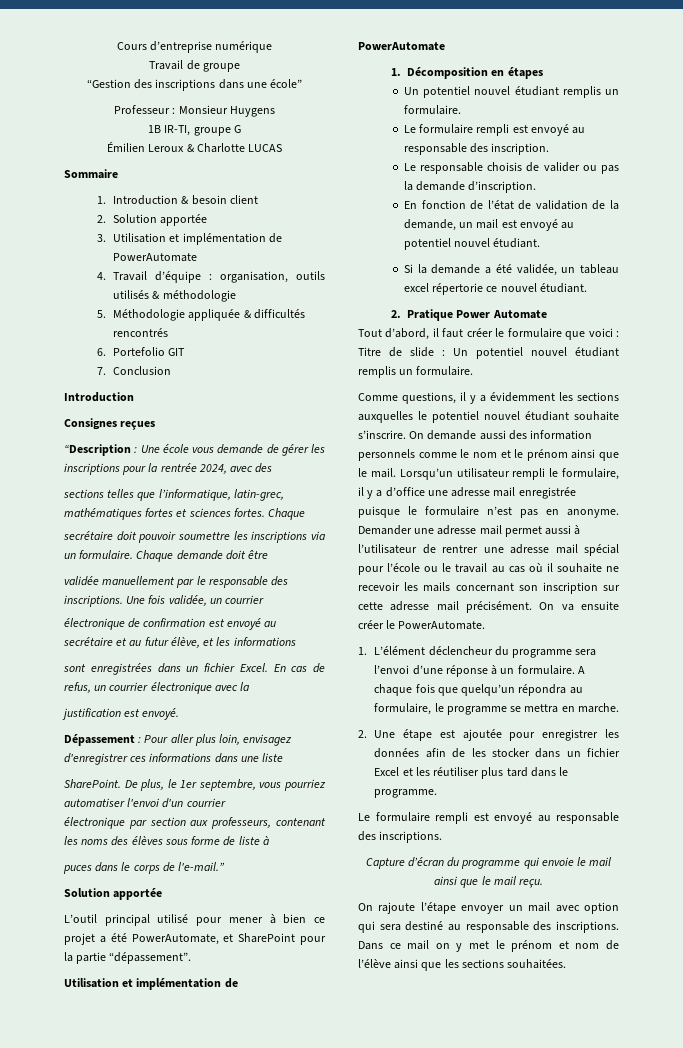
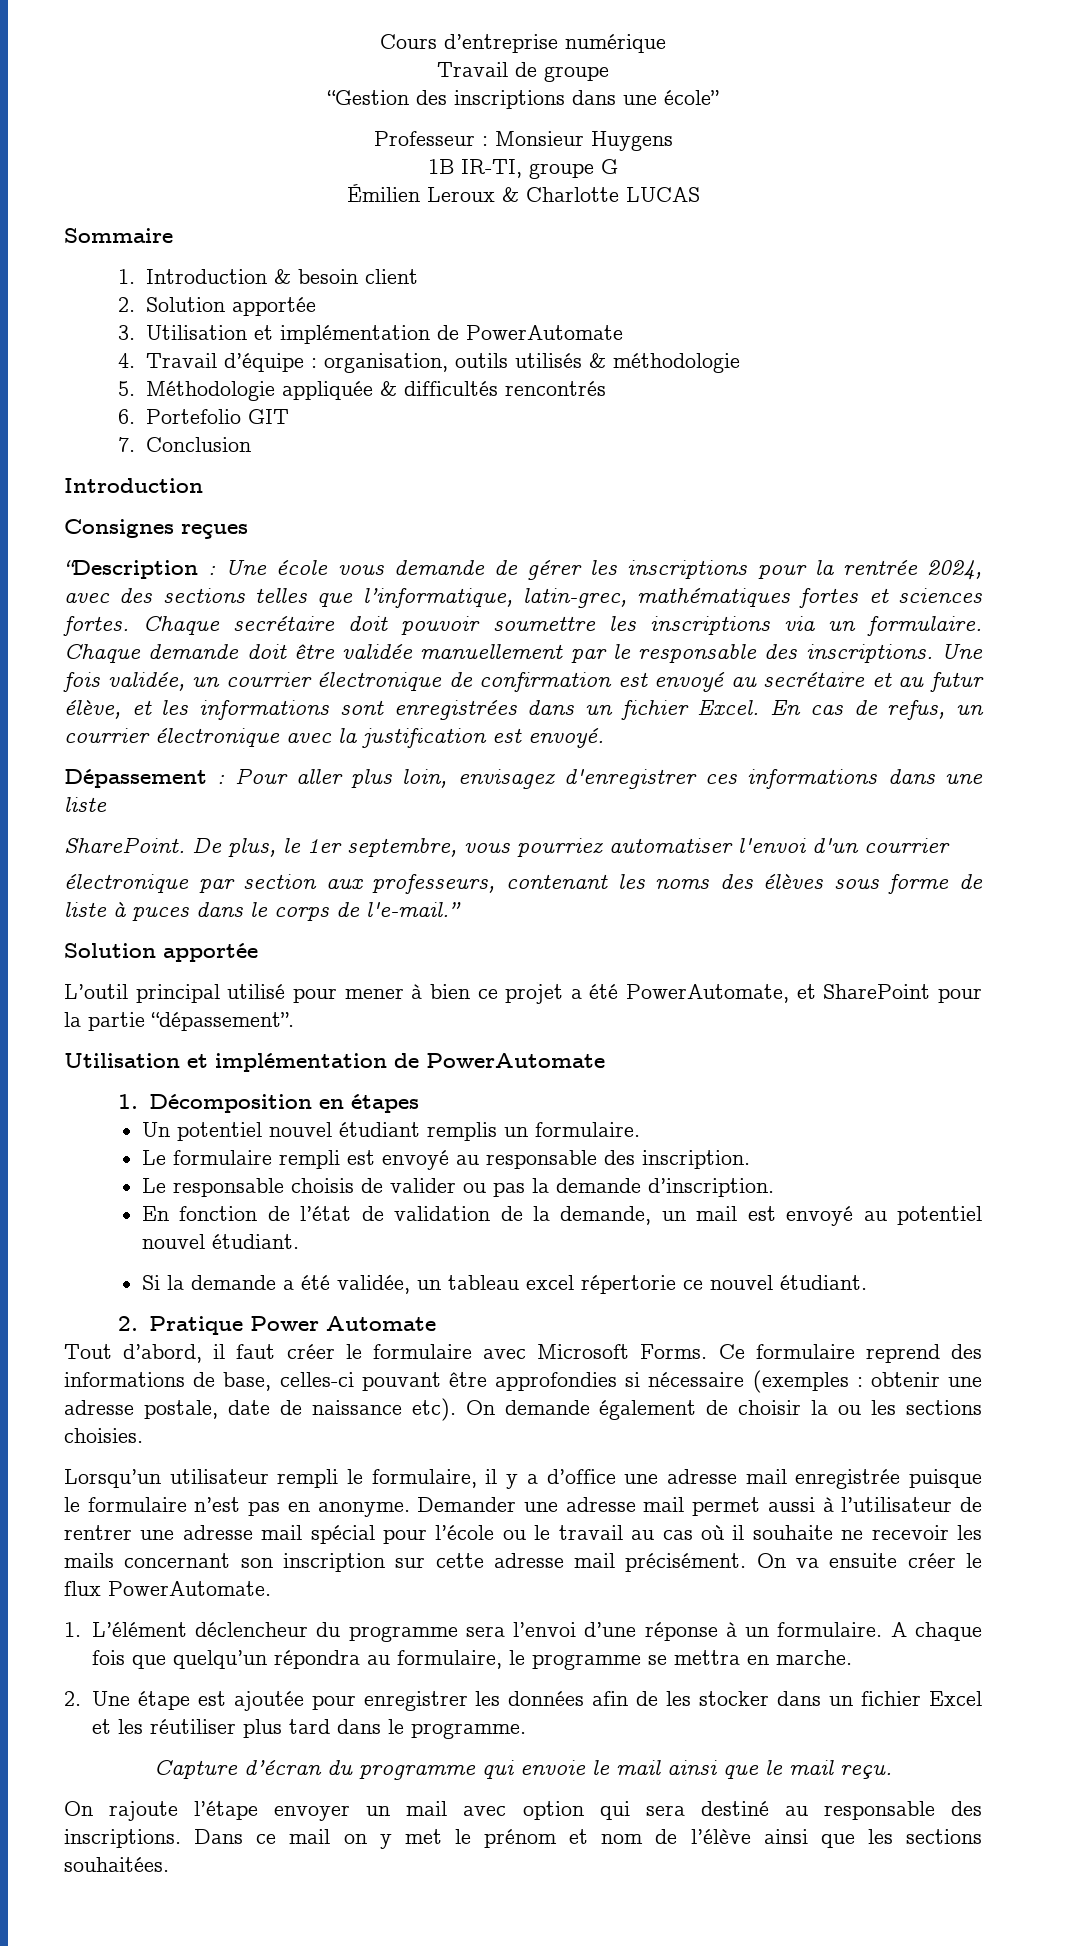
- “Description : Une école vous demande de gérer les inscriptions pour la rentrée 2024, avec des
- sections telles que l’informatique, latin-grec, mathématiques fortes et sciences fortes. Chaque
- secrétaire doit pouvoir soumettre les inscriptions via un formulaire.
+ “Description : Une école vous demande de gérer les inscriptions pour la rentrée 2024, avec des sections telles que l’informatique, latin-grec, mathématiques fortes et sciences fortes. Chaque secrétaire doit pouvoir soumettre les inscriptions via un formulaire.
- Chaque demande doit être
- validée manuellement par le responsable des inscriptions.
+ Chaque demande doit être validée manuellement par le responsable des inscriptions.
- Une fois validée, un courrier
- électronique de confirmation est envoyé au secrétaire et au futur élève, et les informations
- sont enregistrées dans un fichier Excel.
+ Une fois validée, un courrier électronique de confirmation est envoyé au secrétaire et au futur élève, et les informations sont enregistrées dans un fichier Excel.
- En cas de refus, un courrier électronique avec la
- justification est envoyé.
+ En cas de refus, un courrier électronique avec la justification est envoyé.
- électronique par section aux professeurs, contenant les noms des élèves sous forme de liste à
- puces dans le corps de l'e-mail.”
+ électronique par section aux professeurs, contenant les noms des élèves sous forme de liste à puces dans le corps de l'e-mail.”
- Tout d’abord, il faut créer le formulaire que voici : Titre de slide : Un potentiel nouvel étudiant remplis un formulaire.
- Comme questions, il y a évidemment les sections auxquelles le potentiel nouvel étudiant souhaite s’inscrire. On demande aussi des information personnels comme le nom et le prénom ainsi que le mail. Lorsqu’un utilisateur rempli le formulaire, il y a d’office une adresse mail enregistrée puisque le formulaire n’est pas en anonyme.
+ Tout d’abord, il faut créer le formulaire avec Microsoft Forms. Ce formulaire reprend des informations de base, celles-ci pouvant être approfondies si nécessaire (exemples : obtenir une adresse postale, date de naissance etc). On demande également de choisir la ou les sections choisies.
+ Lorsqu’un utilisateur rempli le formulaire, il y a d’office une adresse mail enregistrée puisque le formulaire n’est pas en anonyme.
- On va ensuite créer le PowerAutomate.
+ On va ensuite créer le flux PowerAutomate.
- Le formulaire rempli est envoyé au responsable des inscriptions.

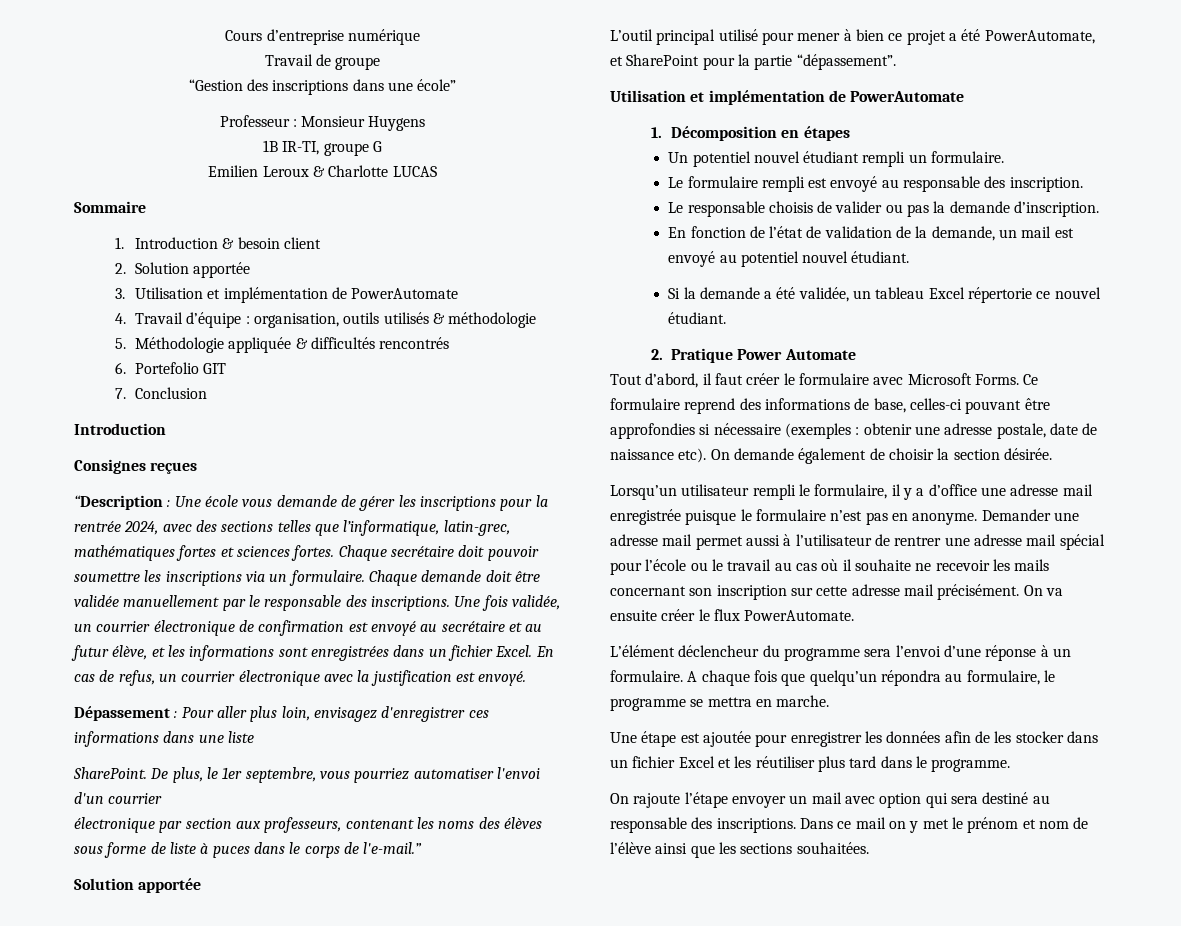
- Émilien Leroux & Charlotte LUCAS
+ Emilien Leroux & Charlotte LUCAS
- Un potentiel nouvel étudiant remplis un formulaire.
+ Un potentiel nouvel étudiant rempli un formulaire.
- Si la demande a été validée, un tableau excel répertorie ce nouvel étudiant.
+ Si la demande a été validée, un tableau Excel répertorie ce nouvel étudiant.
- On demande également de choisir la ou les sections choisies.
+ On demande également de choisir la section désirée.
- 1. L’élément déclencheur du programme sera l’envoi d’une réponse à un formulaire.
+ L’élément déclencheur du programme sera l’envoi d’une réponse à un formulaire.
- 2. Une étape est ajoutée pour enregistrer les données afin de les stocker dans un fichier Excel et les réutiliser plus tard dans le programme.
+ Une étape est ajoutée pour enregistrer les données afin de les stocker dans un fichier Excel et les réutiliser plus tard dans le programme.
- Capture d’écran du programme qui envoie le mail ainsi que le mail reçu.

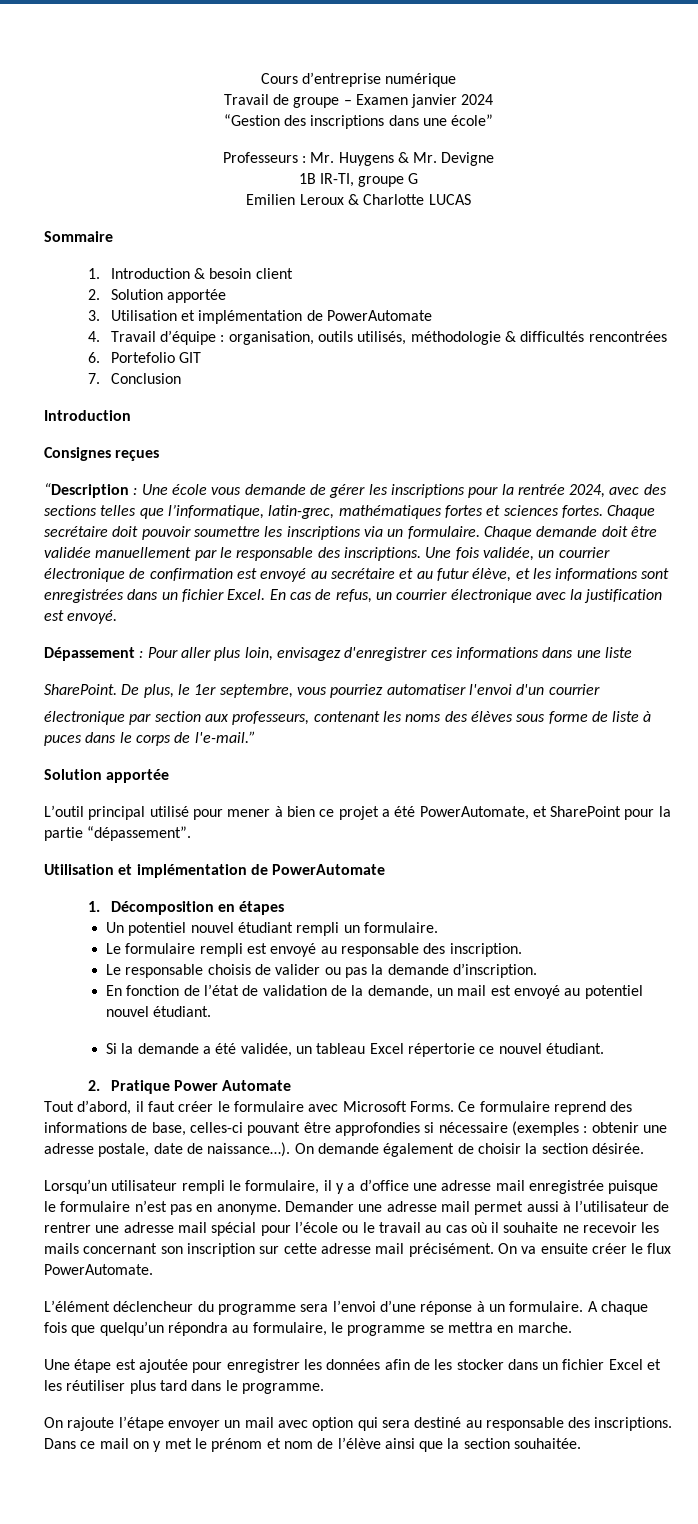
- Travail de groupe
+ Travail de groupe – Examen janvier 2024
- Professeur : Monsieur Huygens
+ Professeurs : Mr. Huygens & Mr. Devigne
- 4. Travail d’équipe : organisation, outils utilisés & méthodologie
- 5. Méthodologie appliquée & difficultés rencontrés
+ 4. Travail d’équipe : organisation, outils utilisés, méthodologie & difficultés rencontrées
- Ce formulaire reprend des informations de base, celles-ci pouvant être approfondies si nécessaire (exemples : obtenir une adresse postale, date de naissance etc).
+ Ce formulaire reprend des informations de base, celles-ci pouvant être approfondies si nécessaire (exemples : obtenir une adresse postale, date de naissance…).
- Dans ce mail on y met le prénom et nom de l’élève ainsi que les sections souhaitées.
+ Dans ce mail on y met le prénom et nom de l’élève ainsi que la section souhaitée.

